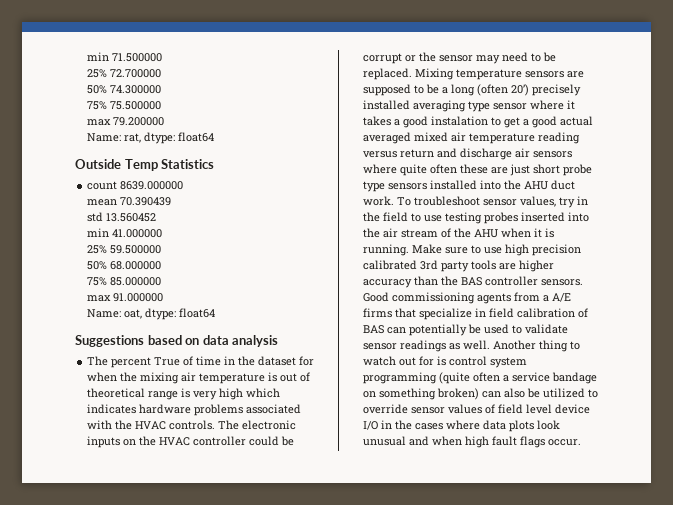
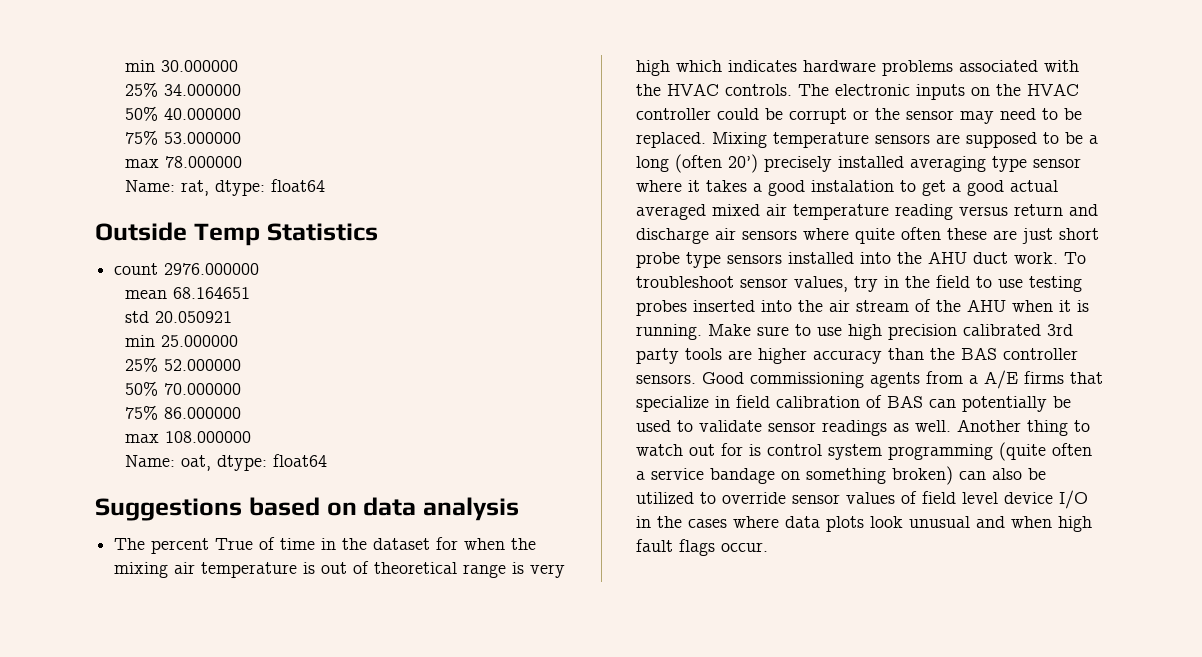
- min 71.500000
- 25% 72.700000
- 50% 74.300000
- 75% 75.500000
- max 79.200000
+ min 30.000000
+ 25% 34.000000
+ 50% 40.000000
+ 75% 53.000000
+ max 78.000000
- count 8639.000000
+ count 2976.000000
- mean 70.390439
+ mean 68.164651
- std 13.560452
- min 41.000000
- 25% 59.500000
- 50% 68.000000
- 75% 85.000000
- max 91.000000
+ std 20.050921
+ min 25.000000
+ 25% 52.000000
+ 50% 70.000000
+ 75% 86.000000
+ max 108.000000

